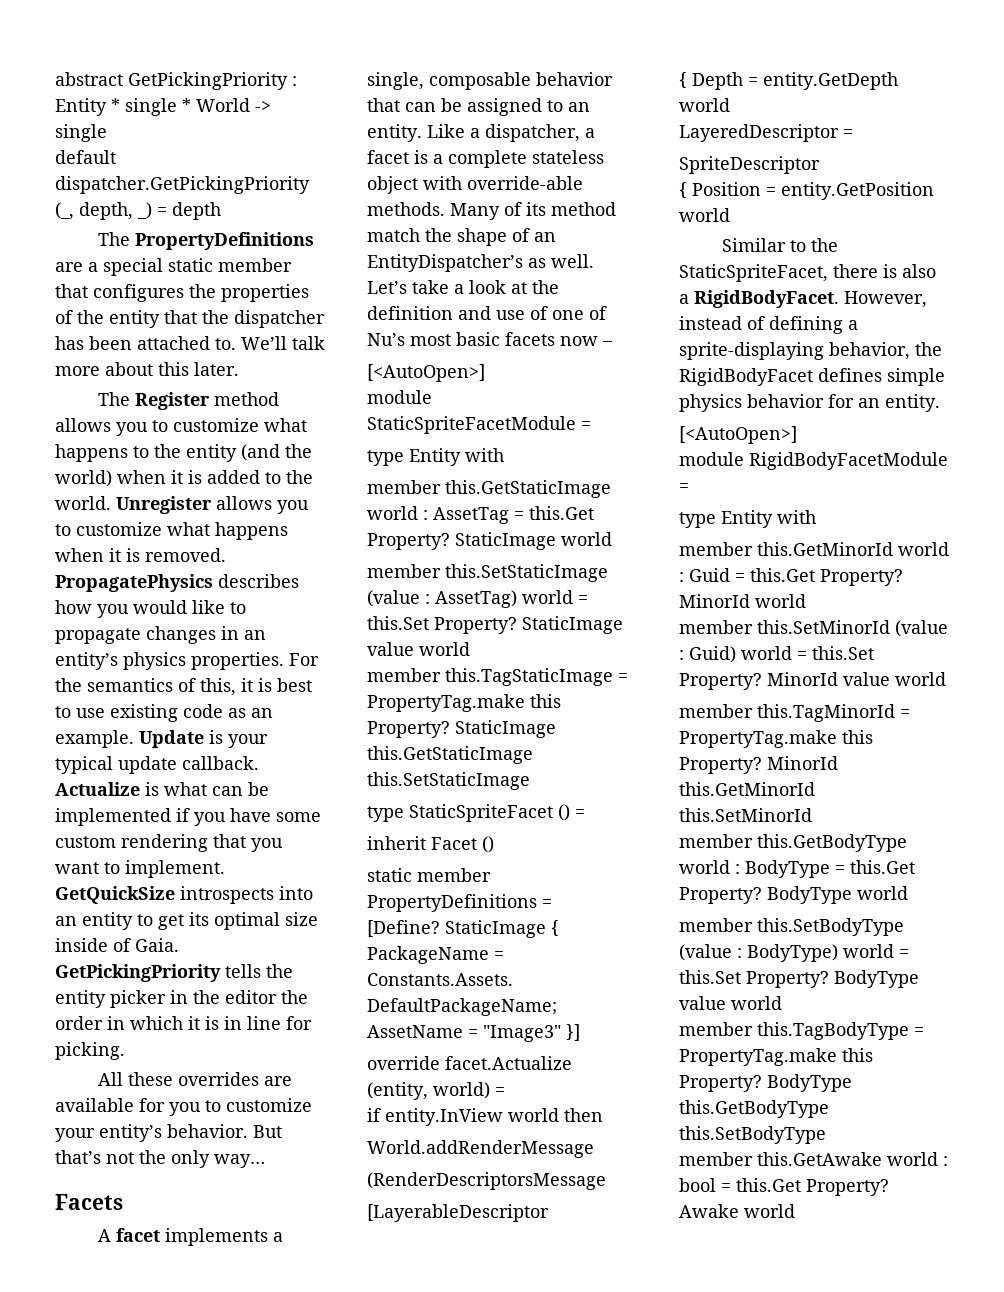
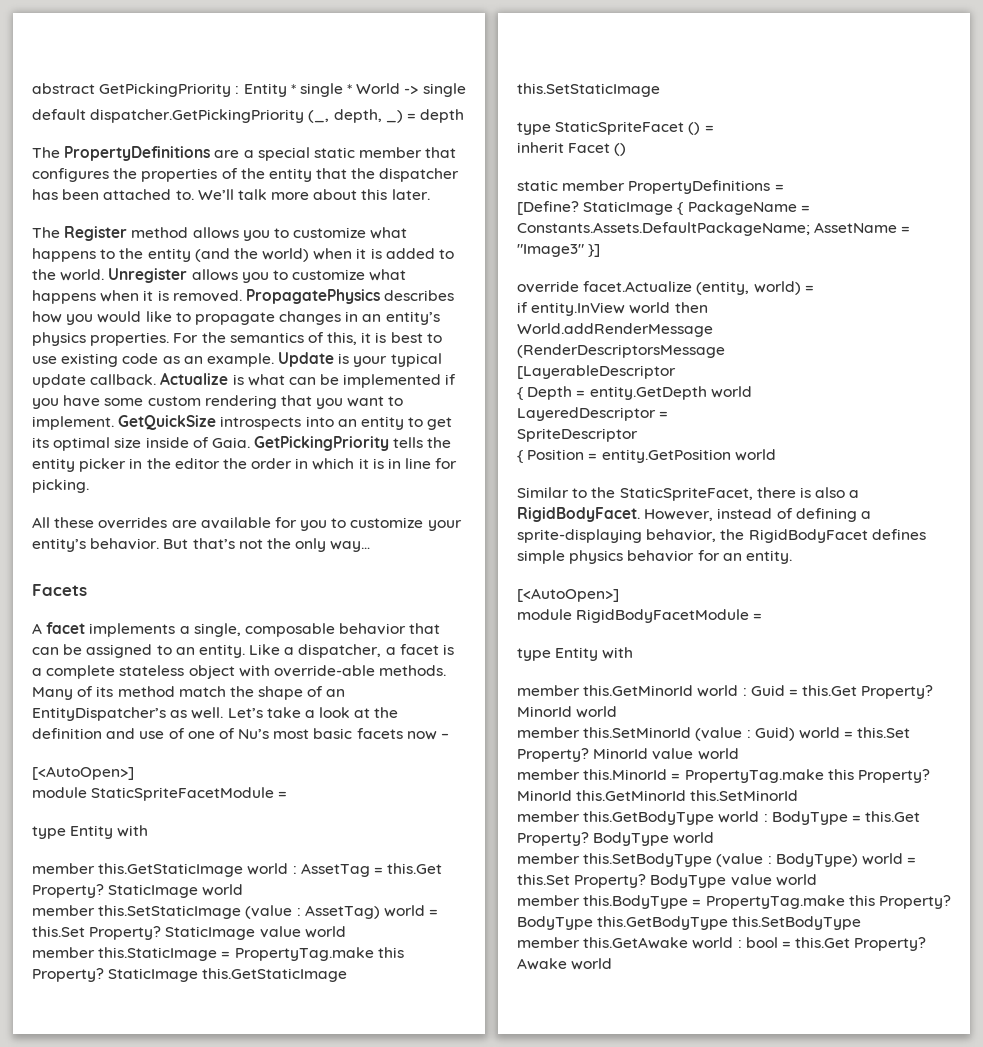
- member this.TagStaticImage = PropertyTag.make this Property?
+ member this.StaticImage = PropertyTag.make this Property?
- member this.TagMinorId = PropertyTag.make this Property?
+ member this.MinorId = PropertyTag.make this Property?
- member this.TagBodyType = PropertyTag.make this Property?
+ member this.BodyType = PropertyTag.make this Property?

